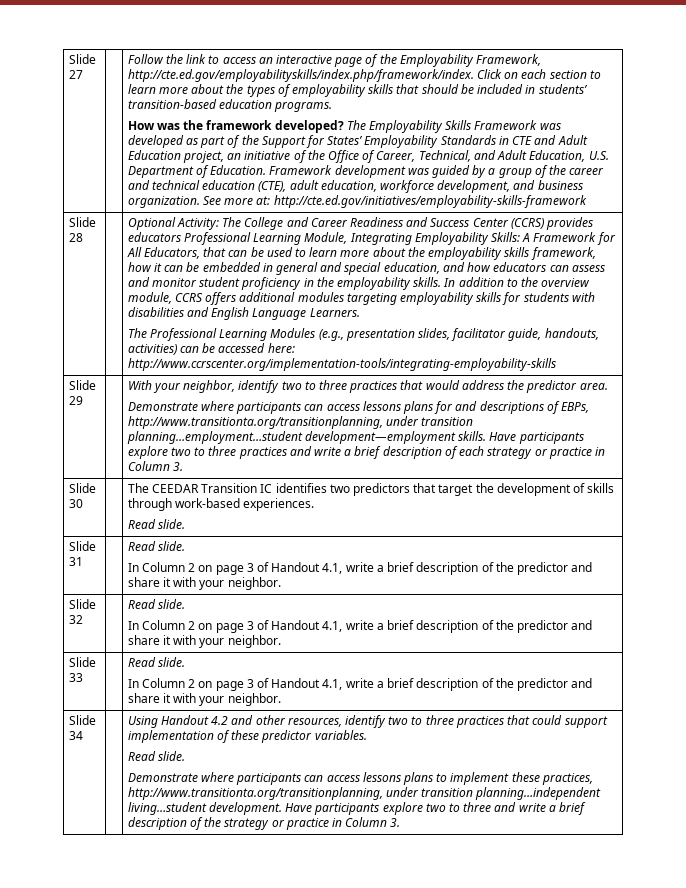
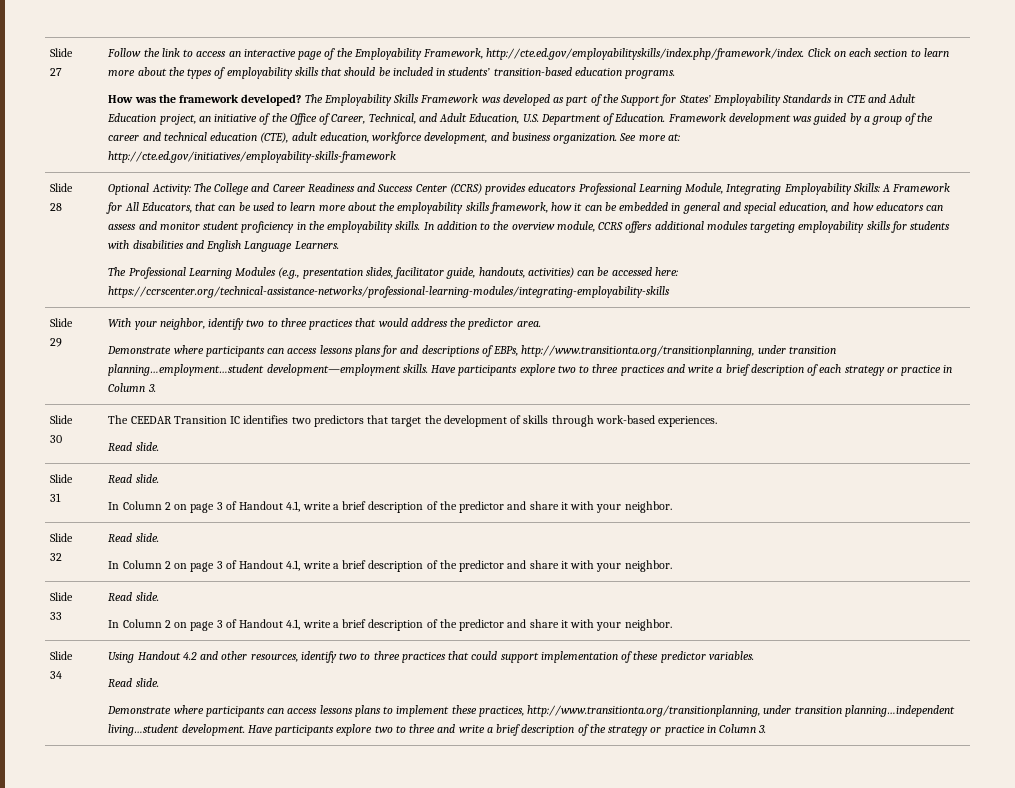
- The Professional Learning Modules (e.g., presentation slides, facilitator guide, handouts, activities) can be accessed here: http://www.ccrscenter.org/implementation-tools/integrating-employability-skills
+ The Professional Learning Modules (e.g., presentation slides, facilitator guide, handouts, activities) can be accessed here: https://ccrscenter.org/technical-assistance-networks/professional-learning-modules/integrating-employability-skills

